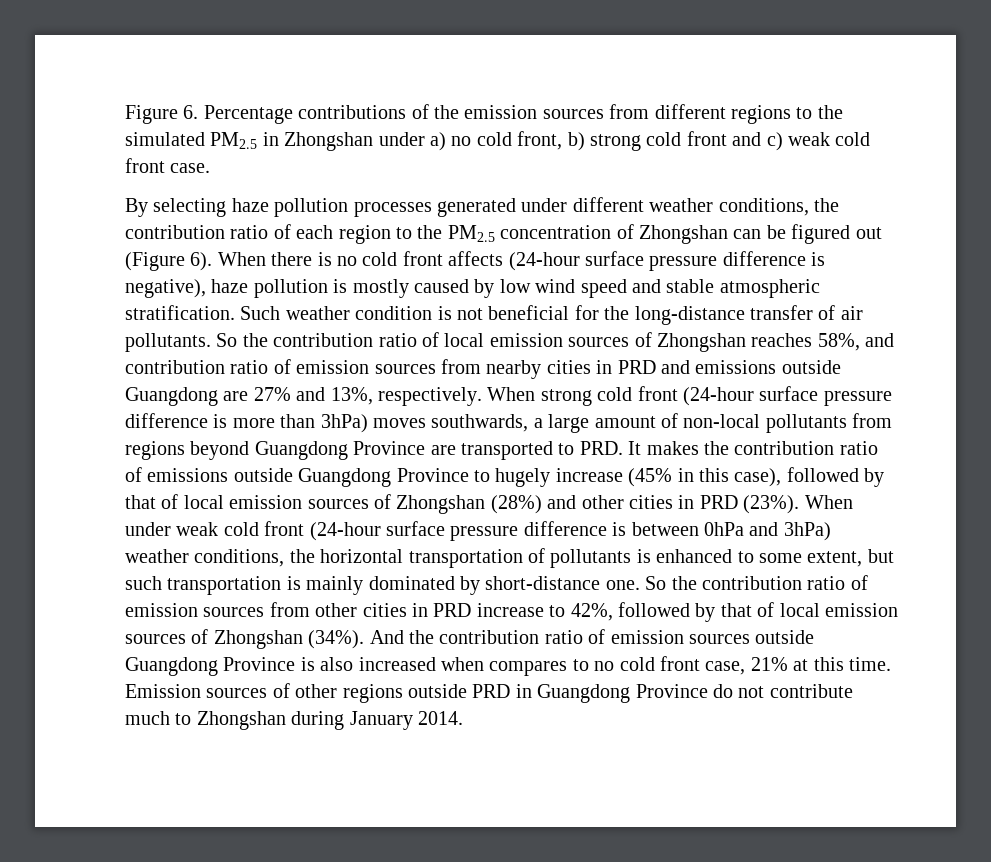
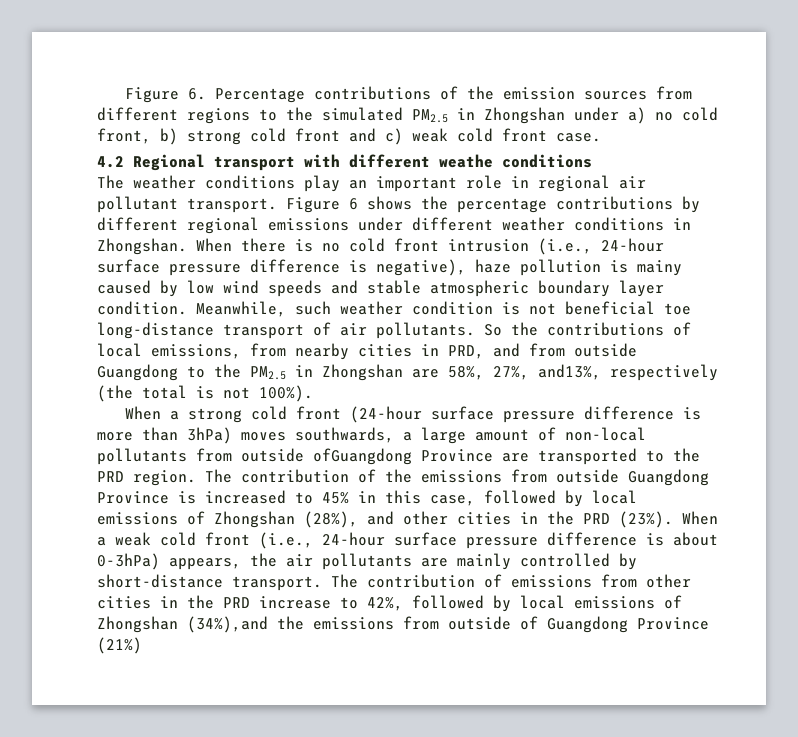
- By selecting haze pollution processes generated under different weather conditions, the contribution ratio of each region to the PM2.5 concentration of Zhongshan can be figured out (Figure 6).
+ 4.2 Regional transport with different weathe conditions
+ The weather conditions play an important role in regional air pollutant transport. Figure 6 shows the percentage contributions by different regional emissions under different weather conditions in Zhongshan.
- When there is no cold front affects (24-hour surface pressure difference is negative), haze pollution is mostly caused by low wind speed and stable atmospheric stratification. Such weather condition is not beneficial for the long-distance transfer of air pollutants.
+ When there is no cold front intrusion (i.e., 24-hour surface pressure difference is negative), haze pollution is mainy caused by low wind speeds and stable atmospheric boundary layer condition. Meanwhile, such weather condition is not beneficial toe long-distance transport of air pollutants.
- So the contribution ratio of local emission sources of Zhongshan reaches 58%, and contribution ratio of emission sources from nearby cities in PRD and emissions outside Guangdong are 27% and 13%, respectively. When strong cold front (24-hour surface pressure difference is more than 3hPa) moves southwards, a large amount of non-local pollutants from regions beyond Guangdong Province are transported to PRD. It makes the contribution ratio of emissions outside Guangdong Province to hugely increase (45% in this case), followed by that of local emission sources of Zhongshan (28%) and other cities in PRD (23%).
+ So the contributions of local emissions, from nearby cities in PRD, and from outside Guangdong to the PM2.5 in Zhongshan are 58%, 27%, and13%, respectively (the total is not 100%).
+ When a strong cold front (24-hour surface pressure difference is more than 3hPa) moves southwards, a large amount of non-local pollutants from outside ofGuangdong Province are transported to the PRD region. The contribution of the emissions from outside Guangdong Province is increased to 45% in this case, followed by local emissions of Zhongshan (28%), and other cities in the PRD (23%).
- When under weak cold front (24-hour surface pressure difference is between 0hPa and 3hPa) weather conditions, the horizontal transportation of pollutants is enhanced to some extent, but such transportation is mainly dominated by short-distance one. So the contribution ratio of emission sources from other cities in PRD increase to 42%, followed by that of local emission sources of Zhongshan (34%). And the contribution ratio of emission sources outside Guangdong Province is also increased when compares to no cold front case, 21% at this time. Emission sources of other regions outside PRD in Guangdong Province do not contribute much to Zhongshan during January 2014.
+ When a weak cold front (i.e., 24-hour surface pressure difference is about 0-3hPa) appears, the air pollutants are mainly controlled by short-distance transport. The contribution of emissions from other cities in the PRD increase to 42%, followed by local emissions of Zhongshan (34%),and the emissions from outside of Guangdong Province (21%)

